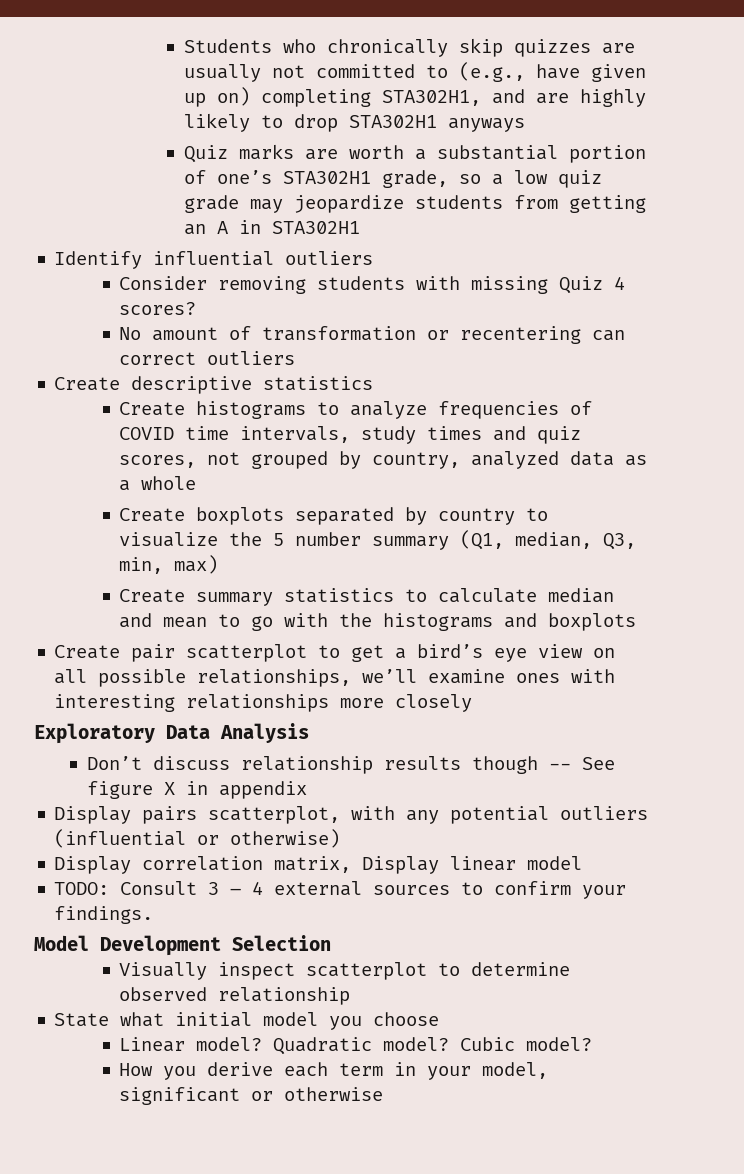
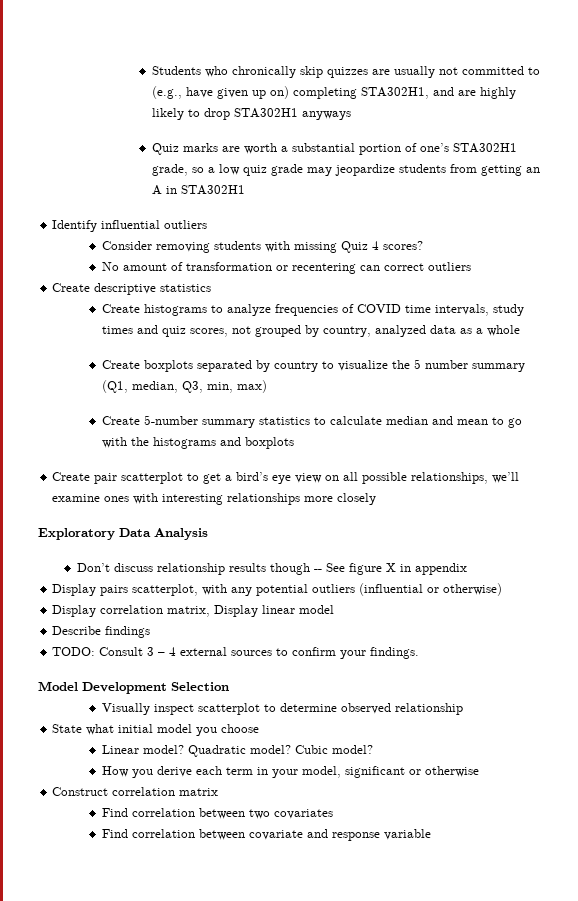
- Create summary statistics to calculate median and mean to go with the histograms and boxplots
+ Create 5-number summary statistics to calculate median and mean to go with the histograms and boxplots
+ Describe findings
+ Construct correlation matrix
+ Find correlation between two covariates
+ Find correlation between covariate and response variable

